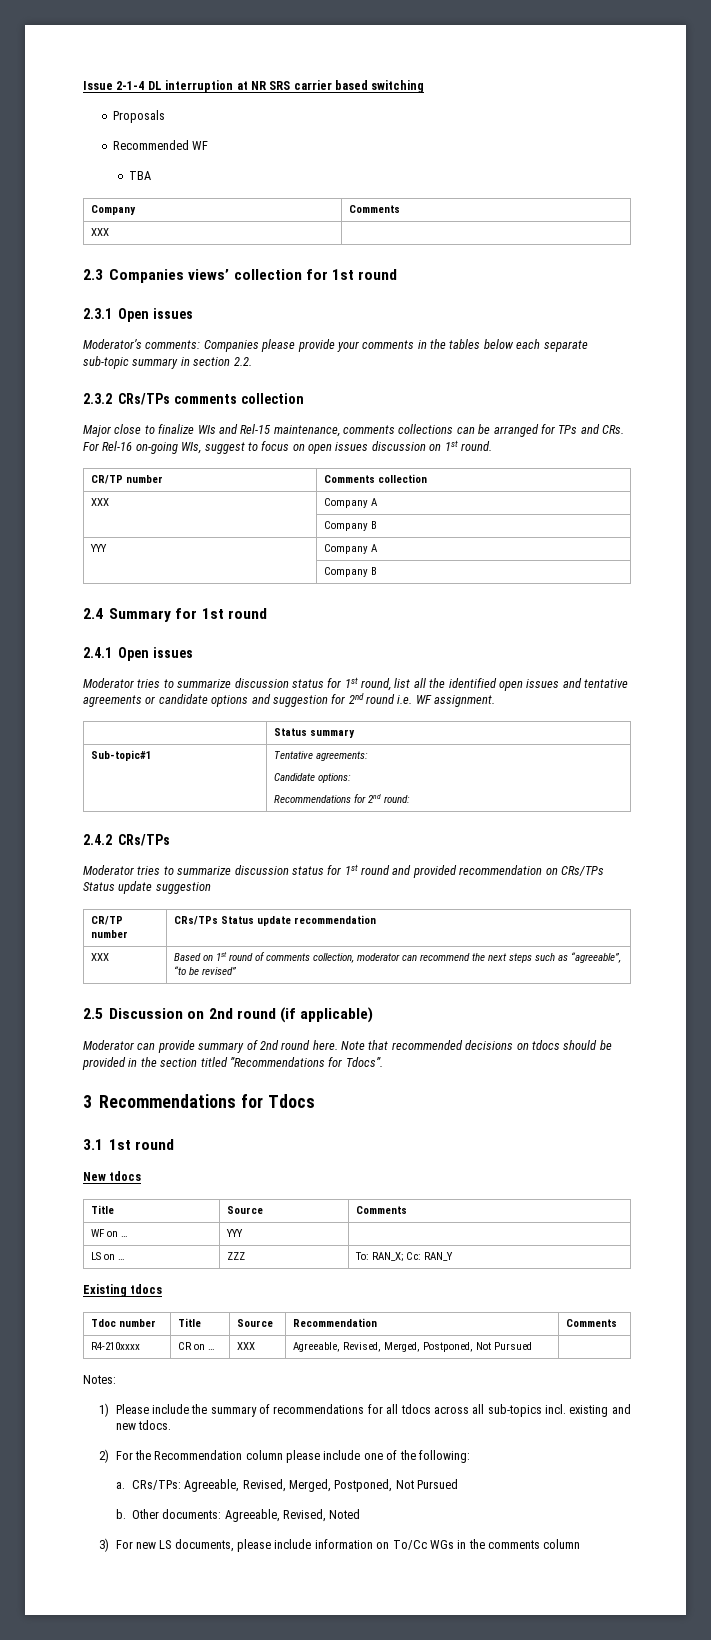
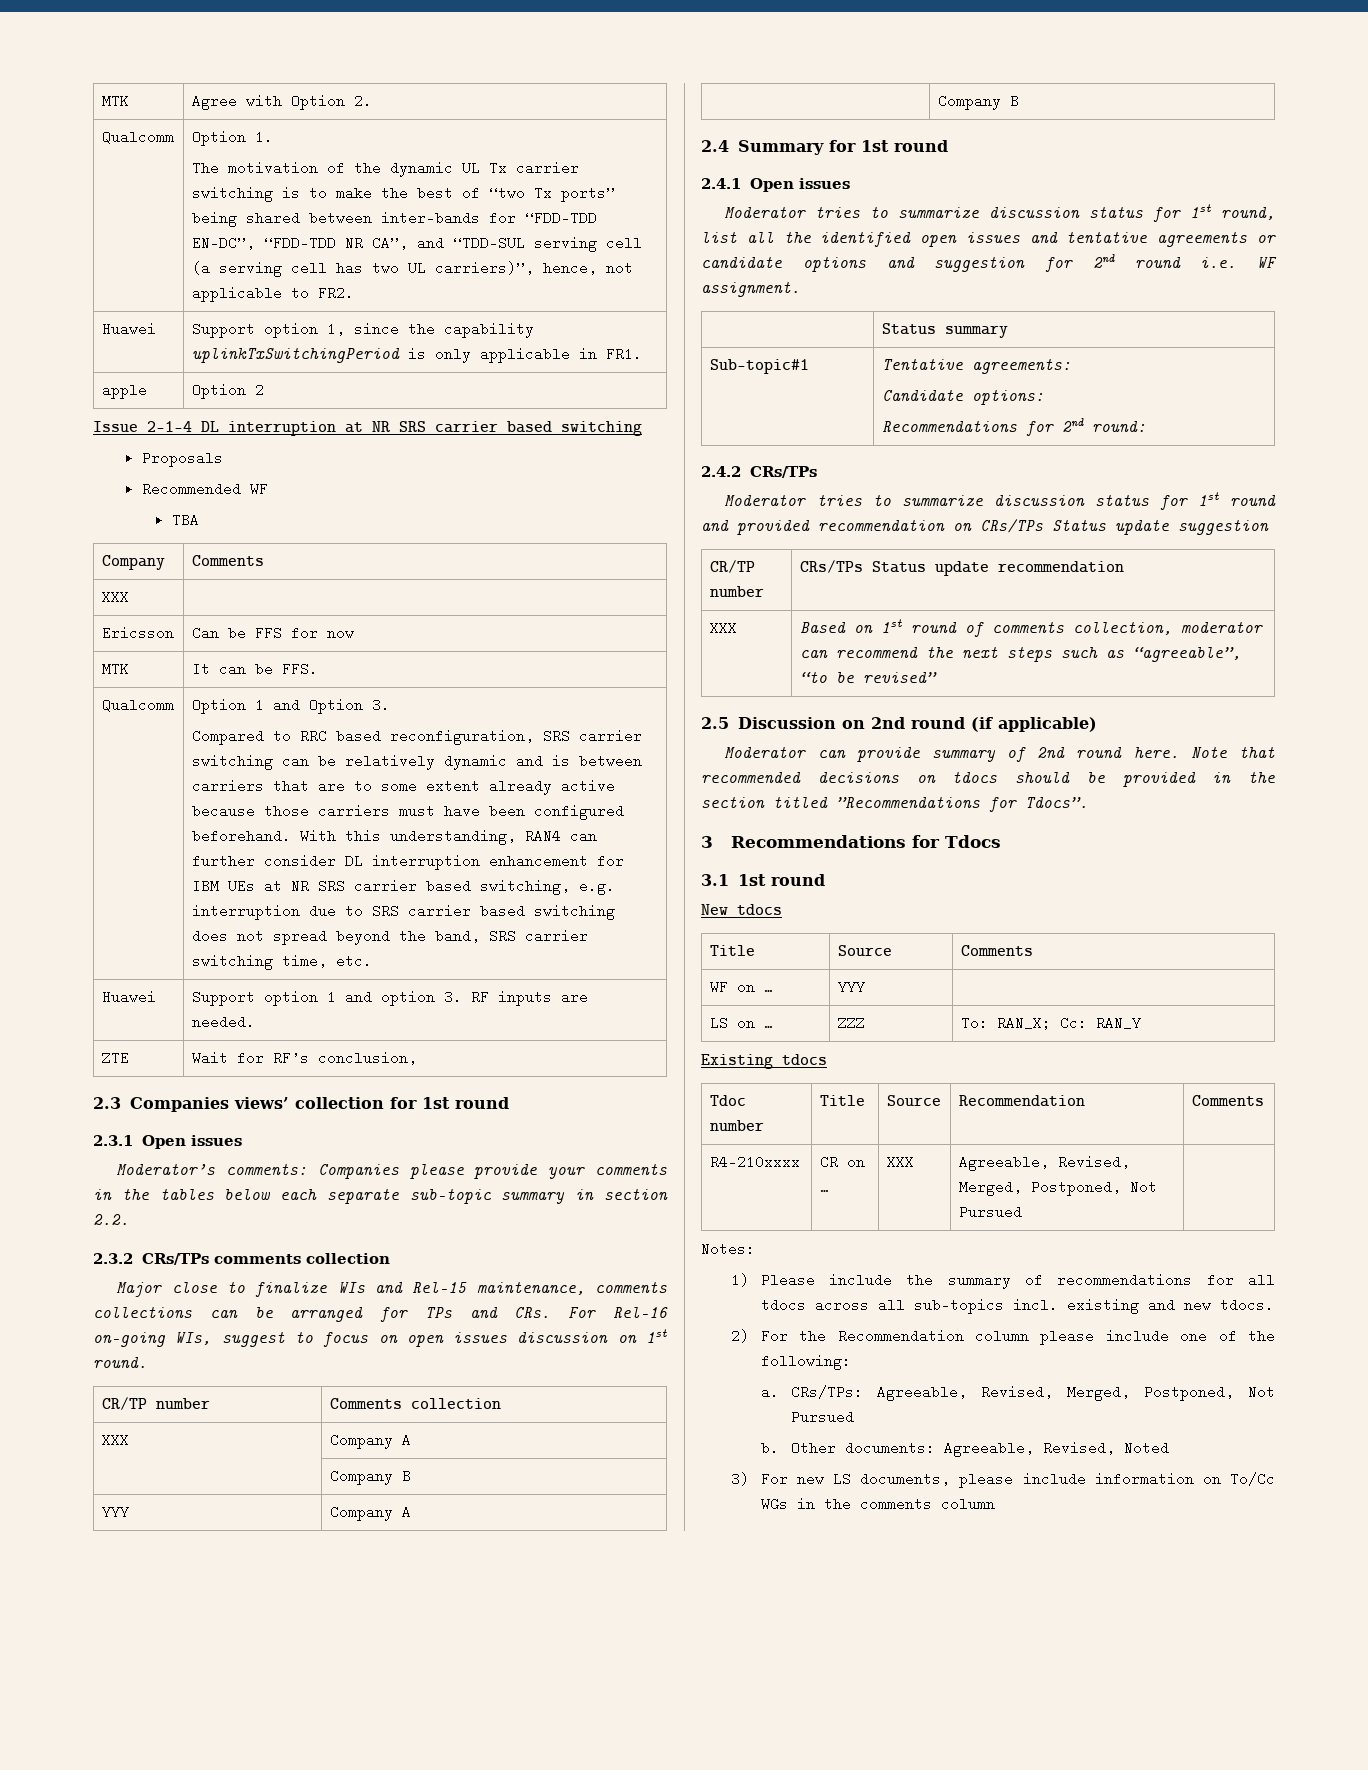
+ MTK | Agree with Option 2.
+ Qualcomm | Option 1.
+ The motivation of the dynamic UL Tx carrier switching is to make the best of “two Tx ports” being shared between inter-bands for “FDD-TDD EN-DC”, “FDD-TDD NR CA”, and “TDD-SUL serving cell (a serving cell has two UL carriers)”, hence, not applicable to FR2.
+ Huawei | Support option 1, since the capability uplinkTxSwitchingPeriod is only applicable in FR1.
+ apple | Option 2
+ Ericsson | Can be FFS for now
+ MTK | It can be FFS.
+ Qualcomm | Option 1 and Option 3.
+ Compared to RRC based reconfiguration, SRS carrier switching can be relatively dynamic and is between carriers that are to some extent already active because those carriers must have been configured beforehand. With this understanding, RAN4 can further consider DL interruption enhancement for IBM UEs at NR SRS carrier based switching, e.g. interruption due to SRS carrier based switching does not spread beyond the band, SRS carrier switching time, etc.
+ Huawei | Support option 1 and option 3. RF inputs are needed.
+ ZTE | Wait for RF’s conclusion,

